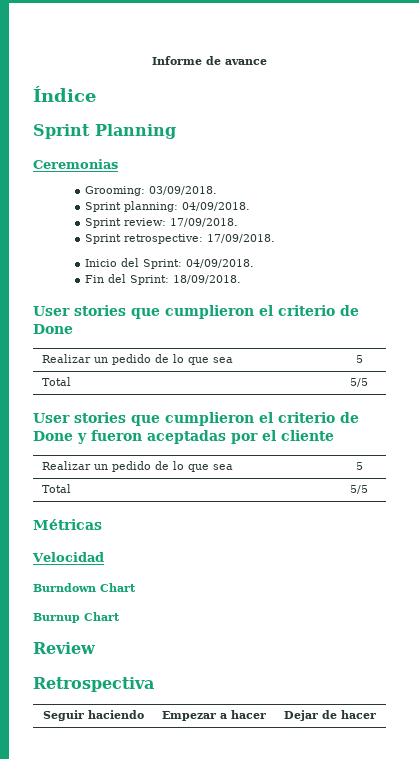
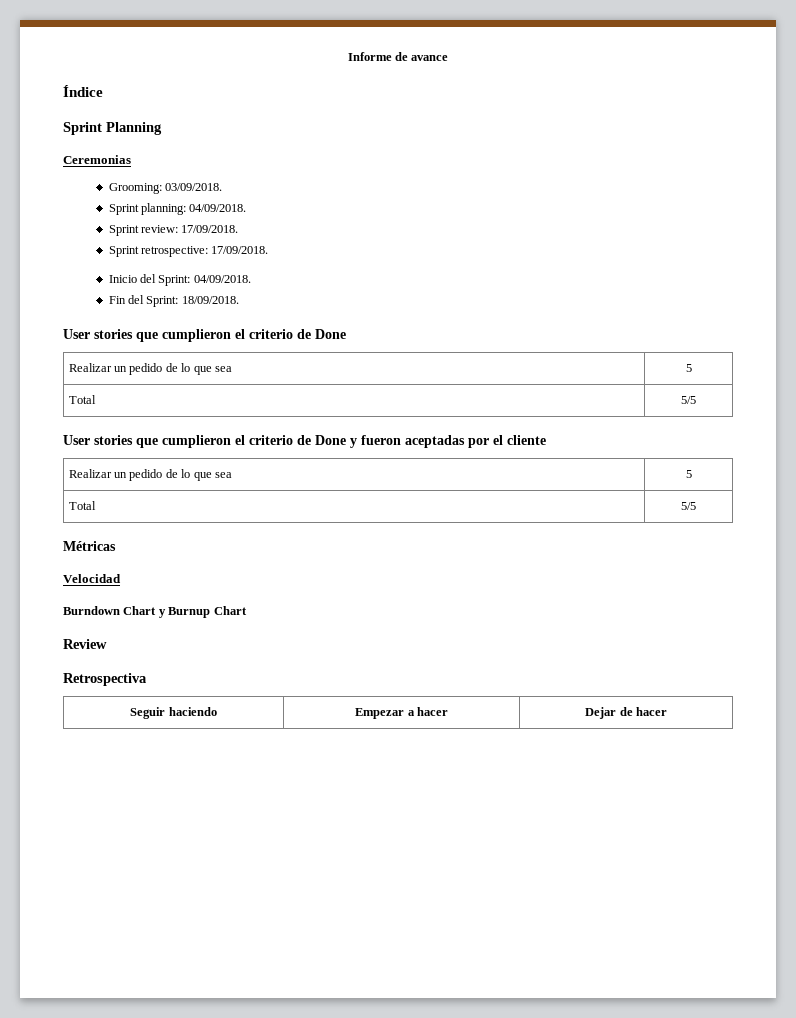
- Burndown Chart
- Burnup Chart
+ Burndown Chart y Burnup Chart

